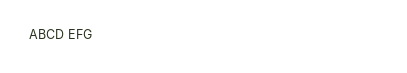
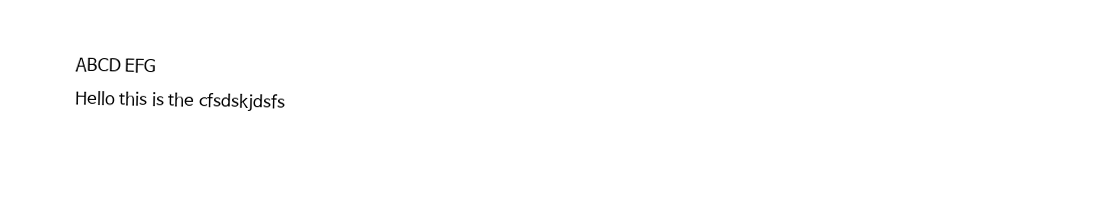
+ Hello this is the cfsdskjdsfs

